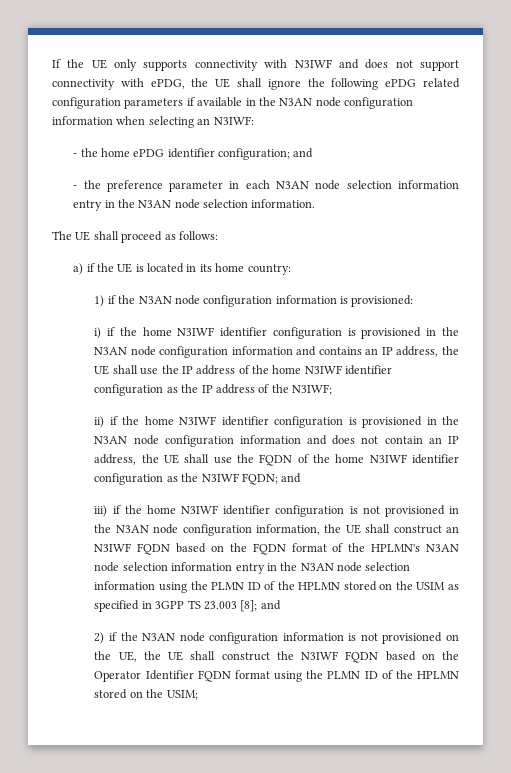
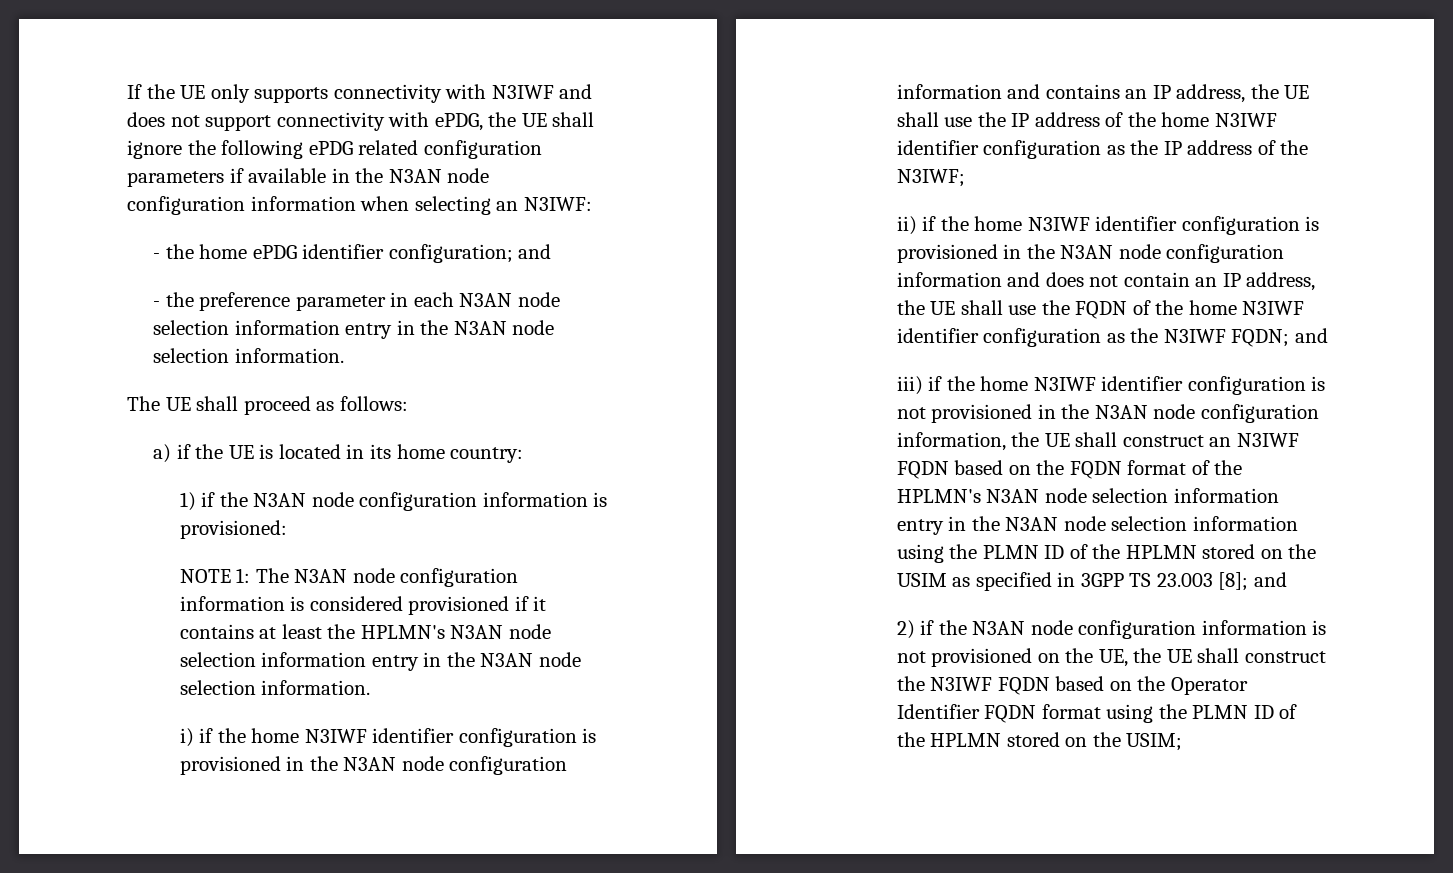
+ NOTE 1: The N3AN node configuration information is considered provisioned if it contains at least the HPLMN's N3AN node selection information entry in the N3AN node selection information.

